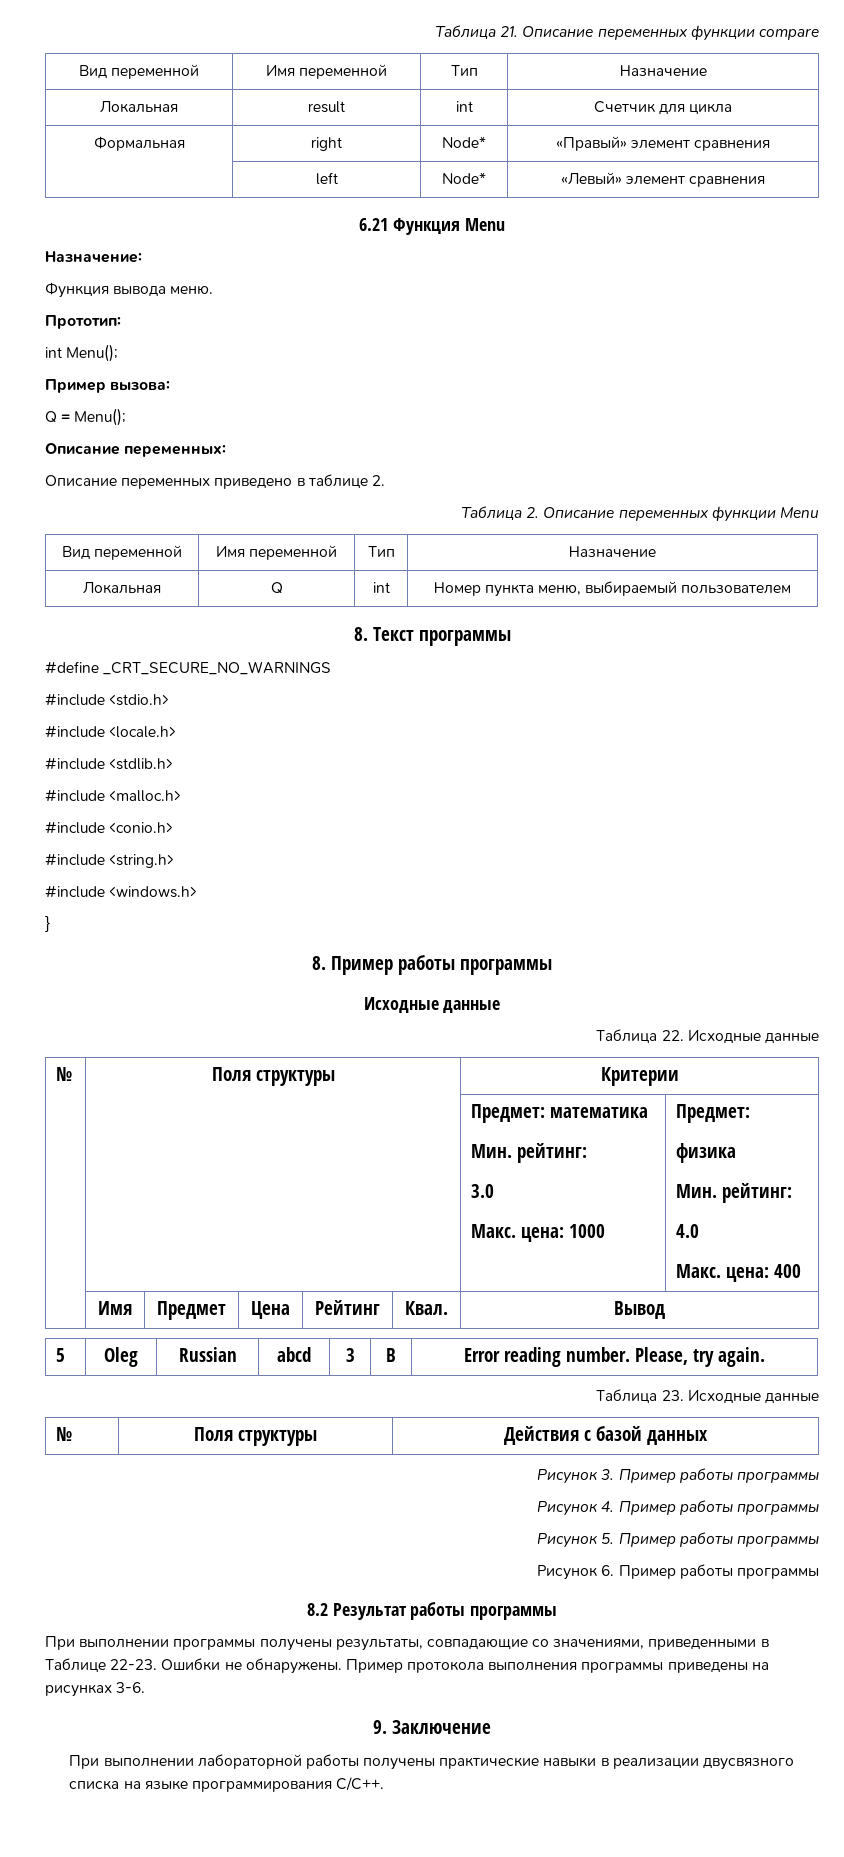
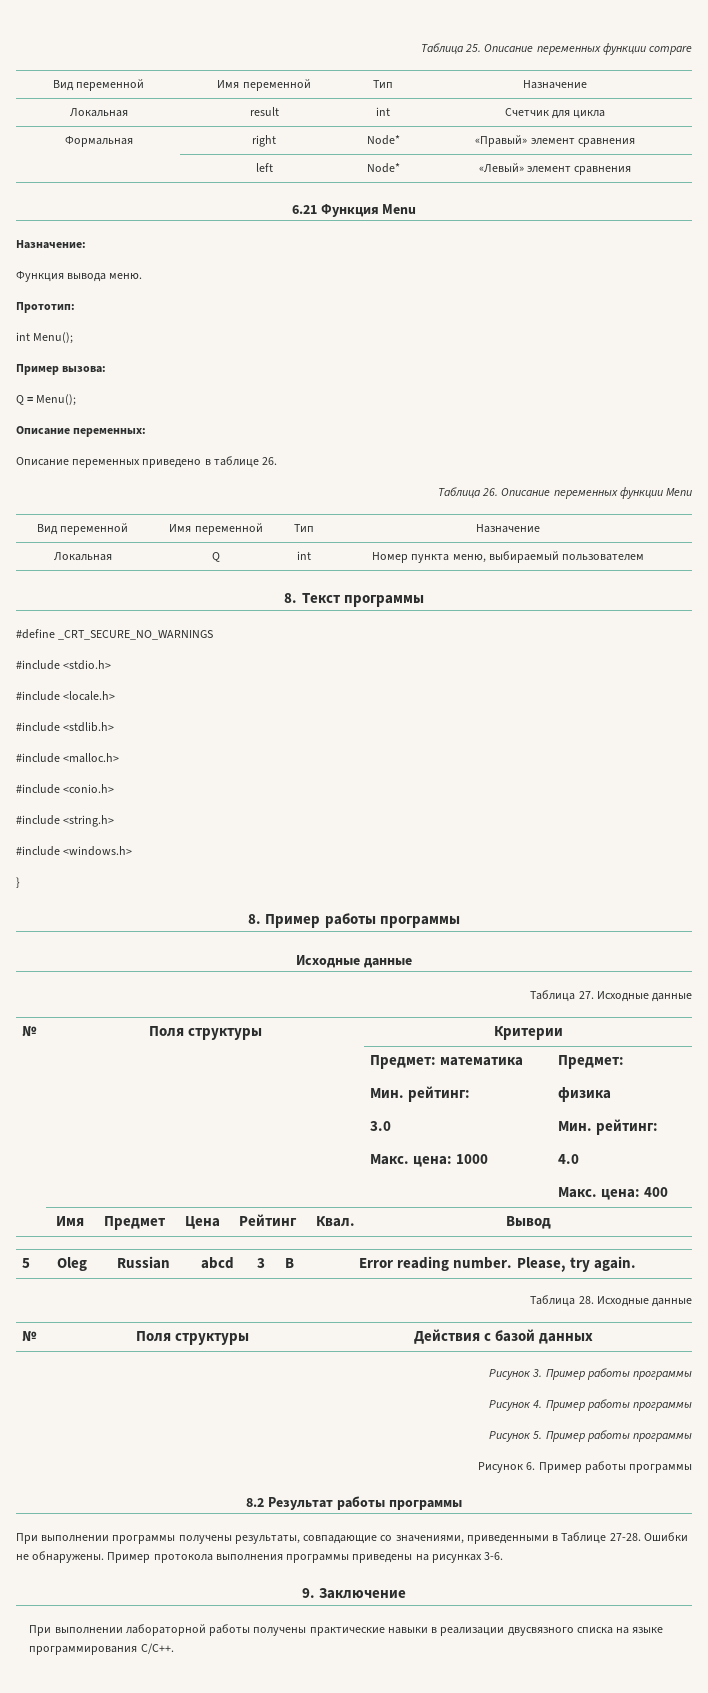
- Таблица 21. Описание переменных функции compare
+ Таблица 25. Описание переменных функции compare
- Описание переменных приведено в таблице 2.
- Таблица 2. Описание переменных функции Menu
+ Описание переменных приведено в таблице 26.
+ Таблица 26. Описание переменных функции Menu
- Таблица 22. Исходные данные
+ Таблица 27. Исходные данные
- Таблица 23. Исходные данные
+ Таблица 28. Исходные данные
- При выполнении программы получены результаты, совпадающие со значениями, приведенными в Таблице 22-23.
+ При выполнении программы получены результаты, совпадающие со значениями, приведенными в Таблице 27-28.

